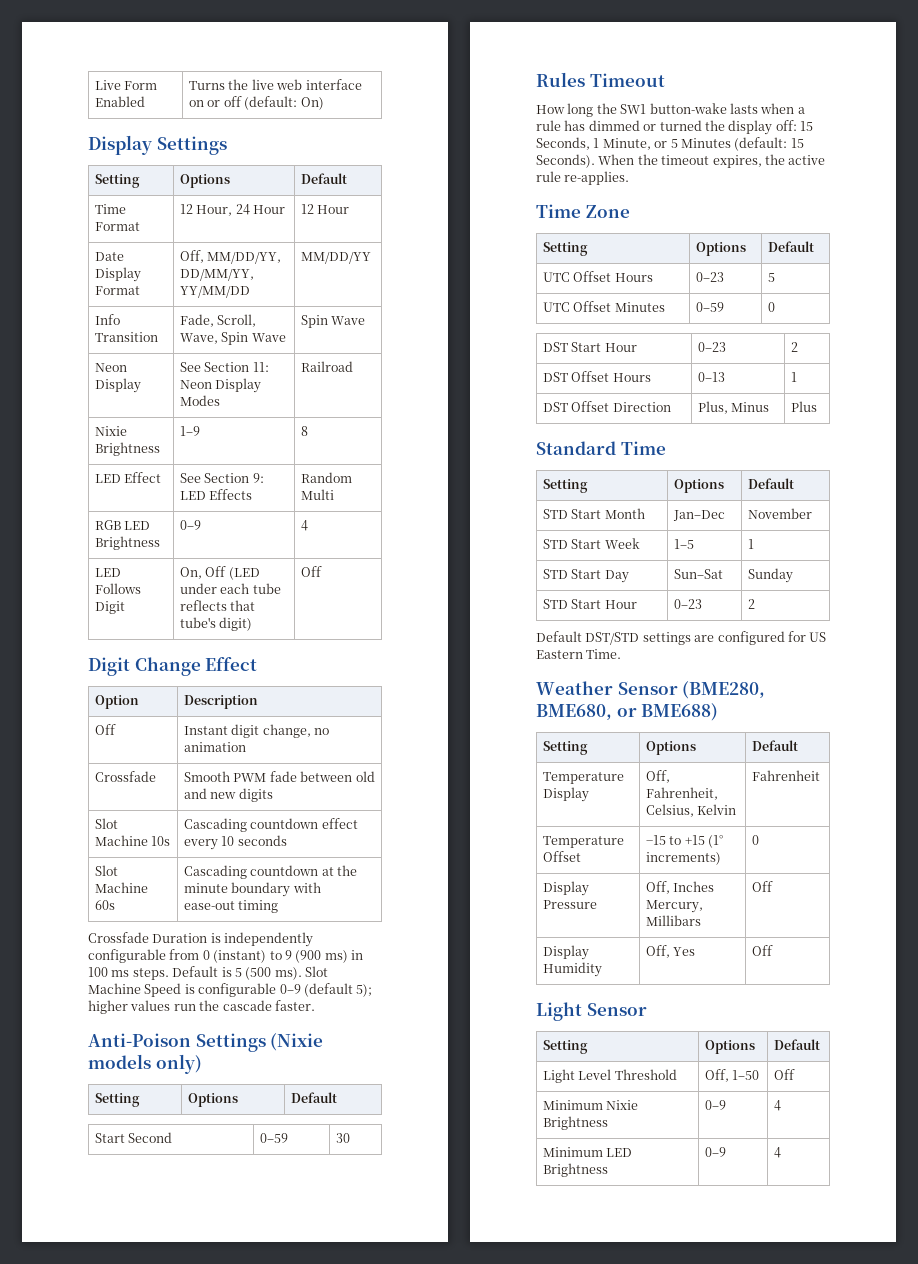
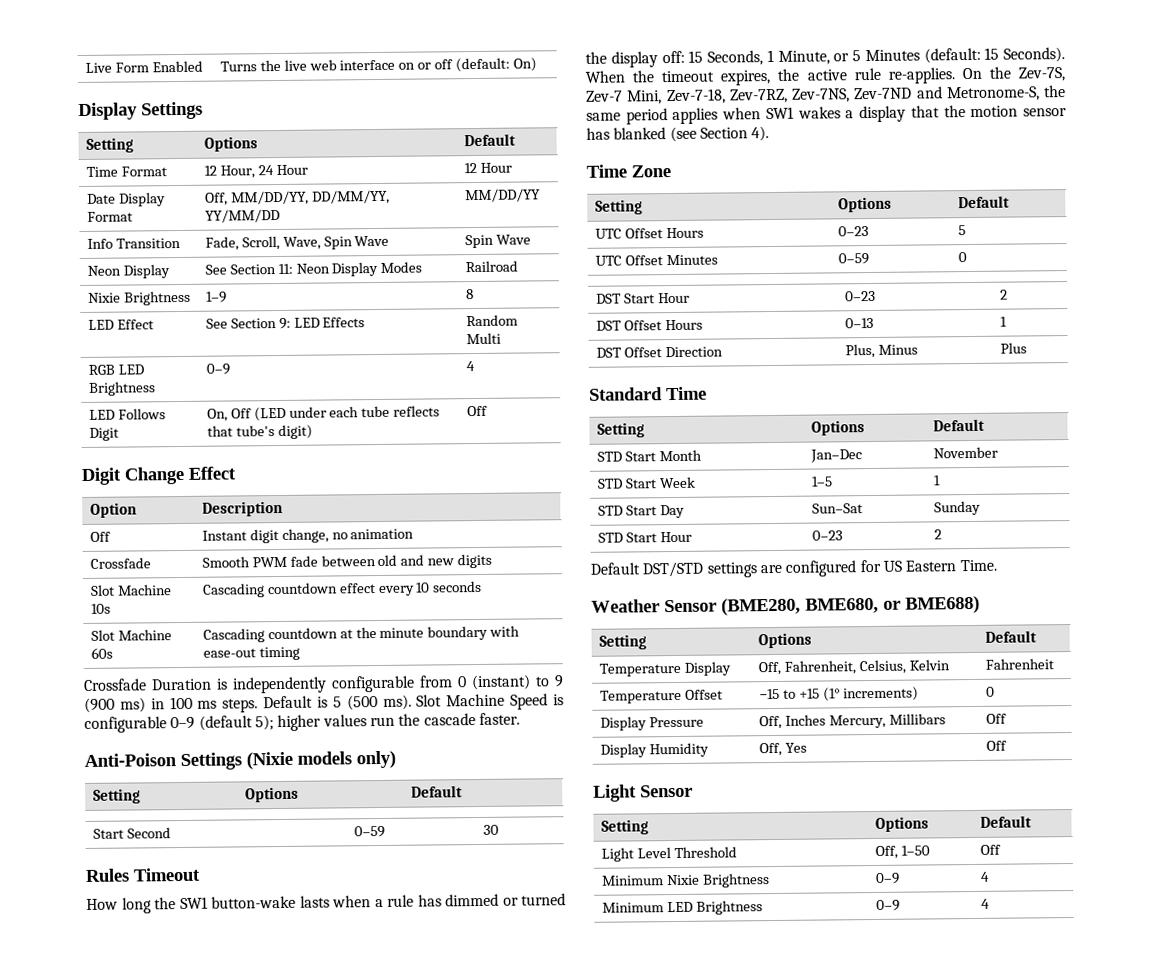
+ On the Zev-7S, Zev-7 Mini, Zev-7-18, Zev-7RZ, Zev-7NS, Zev-7ND and Metronome-S, the same period applies when SW1 wakes a display that the motion sensor has blanked (see Section 4).

